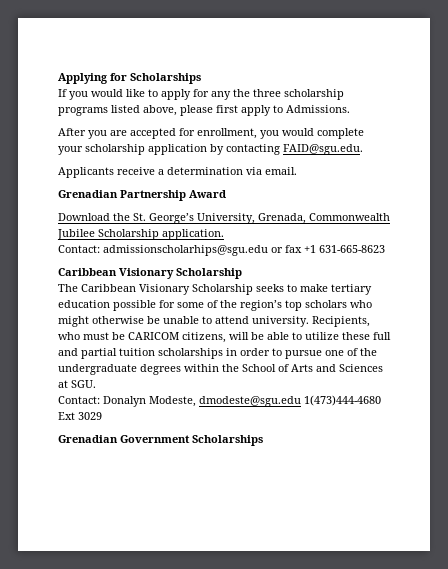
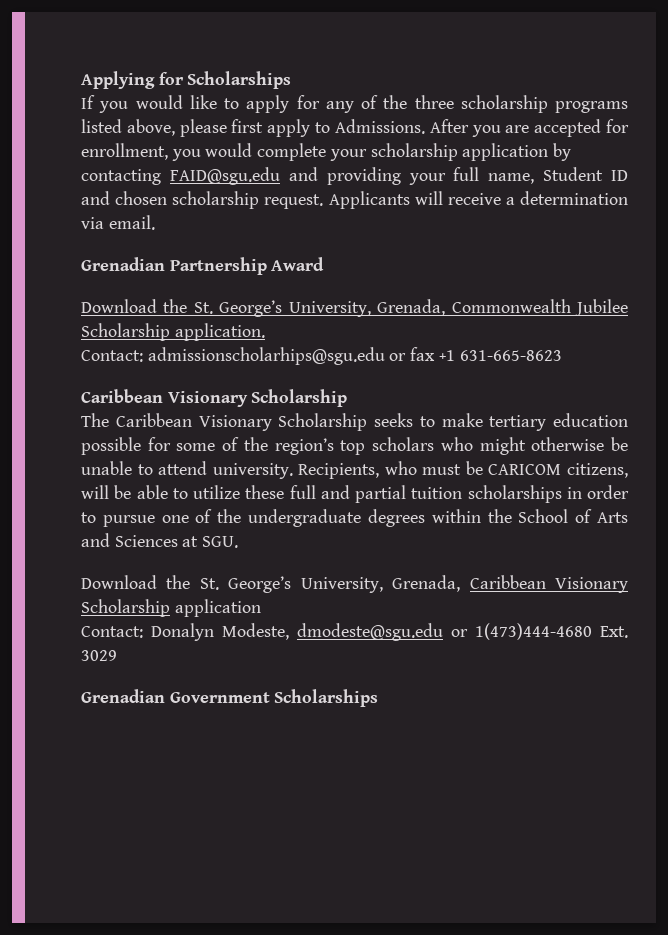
- If you would like to apply for any the three scholarship programs listed above, please first apply to Admissions.
- After you are accepted for enrollment, you would complete your scholarship application by contacting FAID@sgu.edu.
- Applicants receive a determination via email.
+ If you would like to apply for any of the three scholarship programs listed above, please first apply to Admissions. After you are accepted for enrollment, you would complete your scholarship application by contacting FAID@sgu.edu and providing your full name, Student ID and chosen scholarship request. Applicants will receive a determination via email.
+ Download the St. George’s University, Grenada, Caribbean Visionary Scholarship application
- Contact: Donalyn Modeste, dmodeste@sgu.edu 1(473)444-4680 Ext 3029
+ Contact: Donalyn Modeste, dmodeste@sgu.edu or 1(473)444-4680 Ext. 3029

